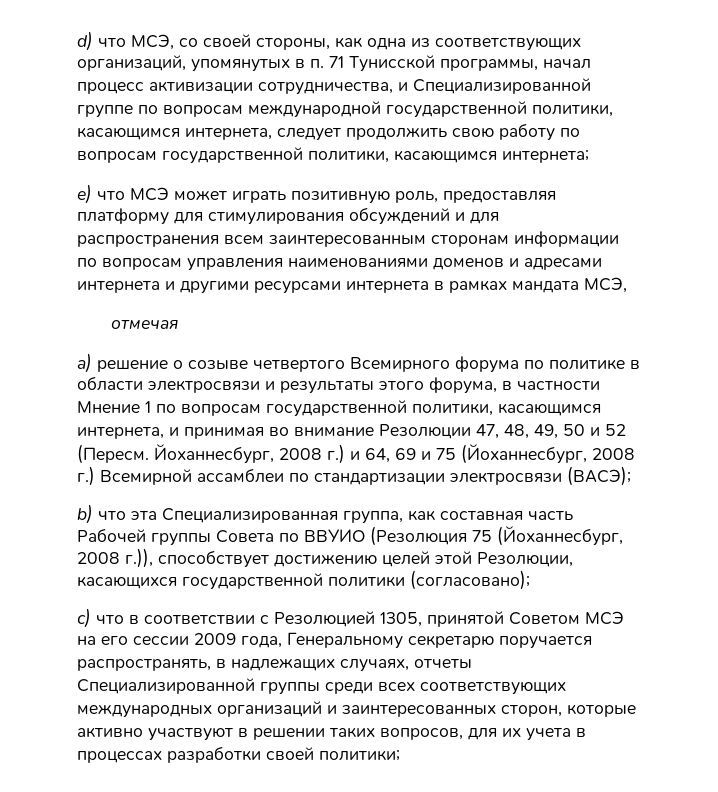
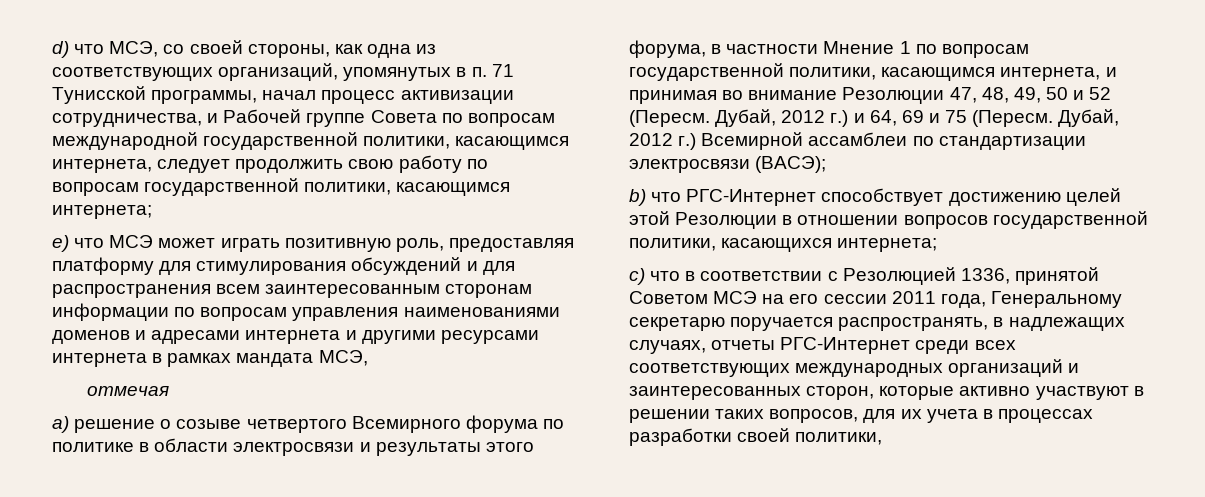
- d) что МСЭ, со своей стороны, как одна из соответствующих организаций, упомянутых в п. 71 Тунисской программы, начал процесс активизации сотрудничества, и Специализированной группе по вопросам международной государственной политики, касающимся интернета, следует продолжить свою работу по вопросам государственной политики, касающимся интернета;
+ d) что МСЭ, со своей стороны, как одна из соответствующих организаций, упомянутых в п. 71 Тунисской программы, начал процесс активизации сотрудничества, и Рабочей группе Совета по вопросам международной государственной политики, касающимся интернета, следует продолжить свою работу по вопросам государственной политики, касающимся интернета;
- Йоханнесбург, 2008 г.) и 64, 69 и 75 (Йоханнесбург, 2008 г.) Всемирной ассамблеи по стандартизации электросвязи (ВАСЭ);
+ Дубай, 2012 г.) и 64, 69 и 75 (Пересм. Дубай, 2012 г.) Всемирной ассамблеи по стандартизации электросвязи (ВАСЭ);
- b) что эта Специализированная группа, как составная часть Рабочей группы Совета по ВВУИО (Резолюция 75 (Йоханнесбург, 2008 г.)), способствует достижению целей этой Резолюции, касающихся государственной политики (согласовано);
+ b) что РГС-Интернет способствует достижению целей этой Резолюции в отношении вопросов государственной политики, касающихся интернета;
- с) что в соответствии с Резолюцией 1305, принятой Советом МСЭ на его сессии 2009 года, Генеральному секретарю поручается распространять, в надлежащих случаях, отчеты Специализированной группы среди всех соответствующих международных организаций и заинтересованных сторон, которые активно участвуют в решении таких вопросов, для их учета в процессах разработки своей политики;
+ с) что в соответствии с Резолюцией 1336, принятой Советом МСЭ на его сессии 2011 года, Генеральному секретарю поручается распространять, в надлежащих случаях, отчеты РГС-Интернет среди всех соответствующих международных организаций и заинтересованных сторон, которые активно участвуют в решении таких вопросов, для их учета в процессах разработки своей политики,

